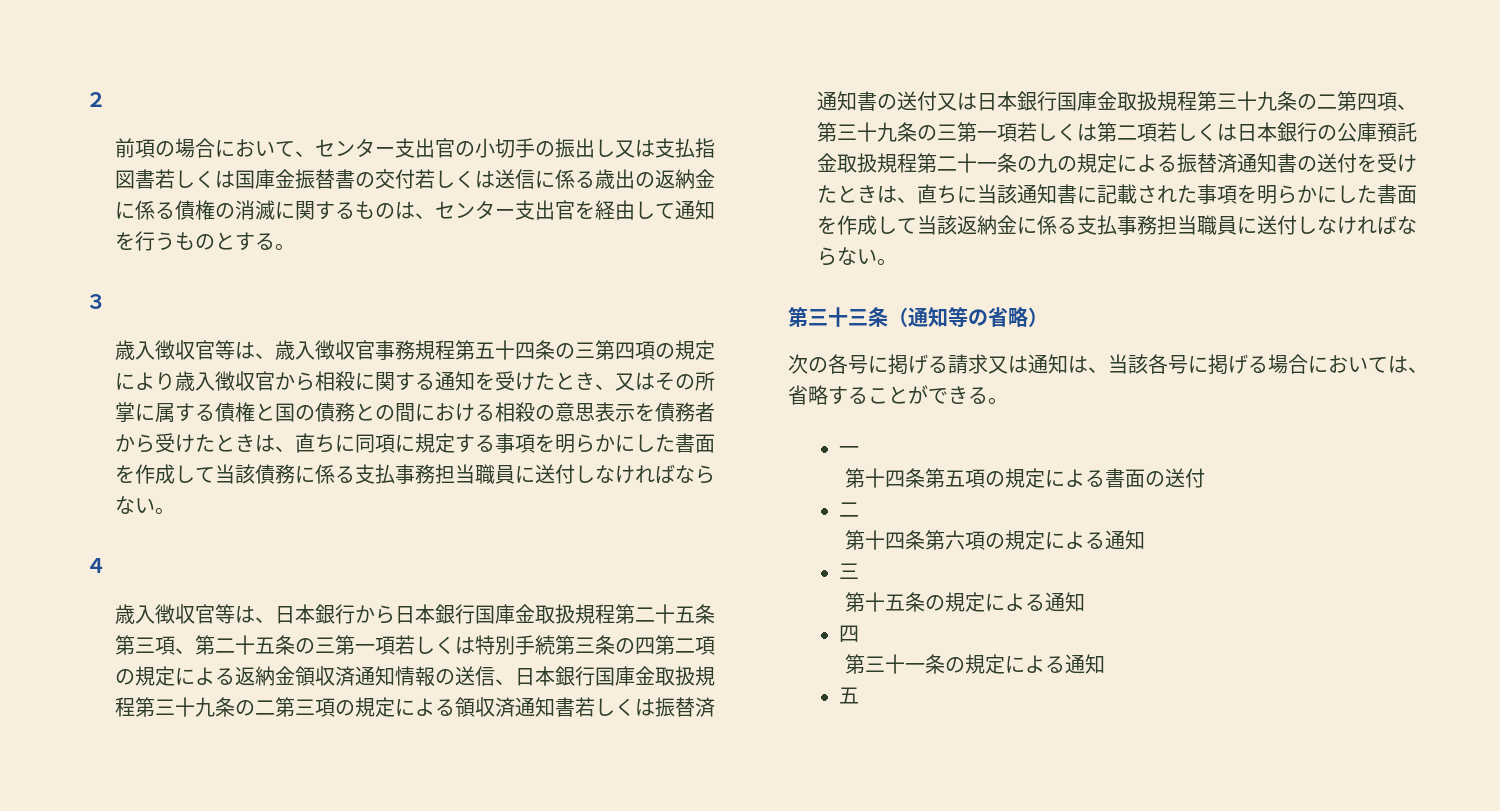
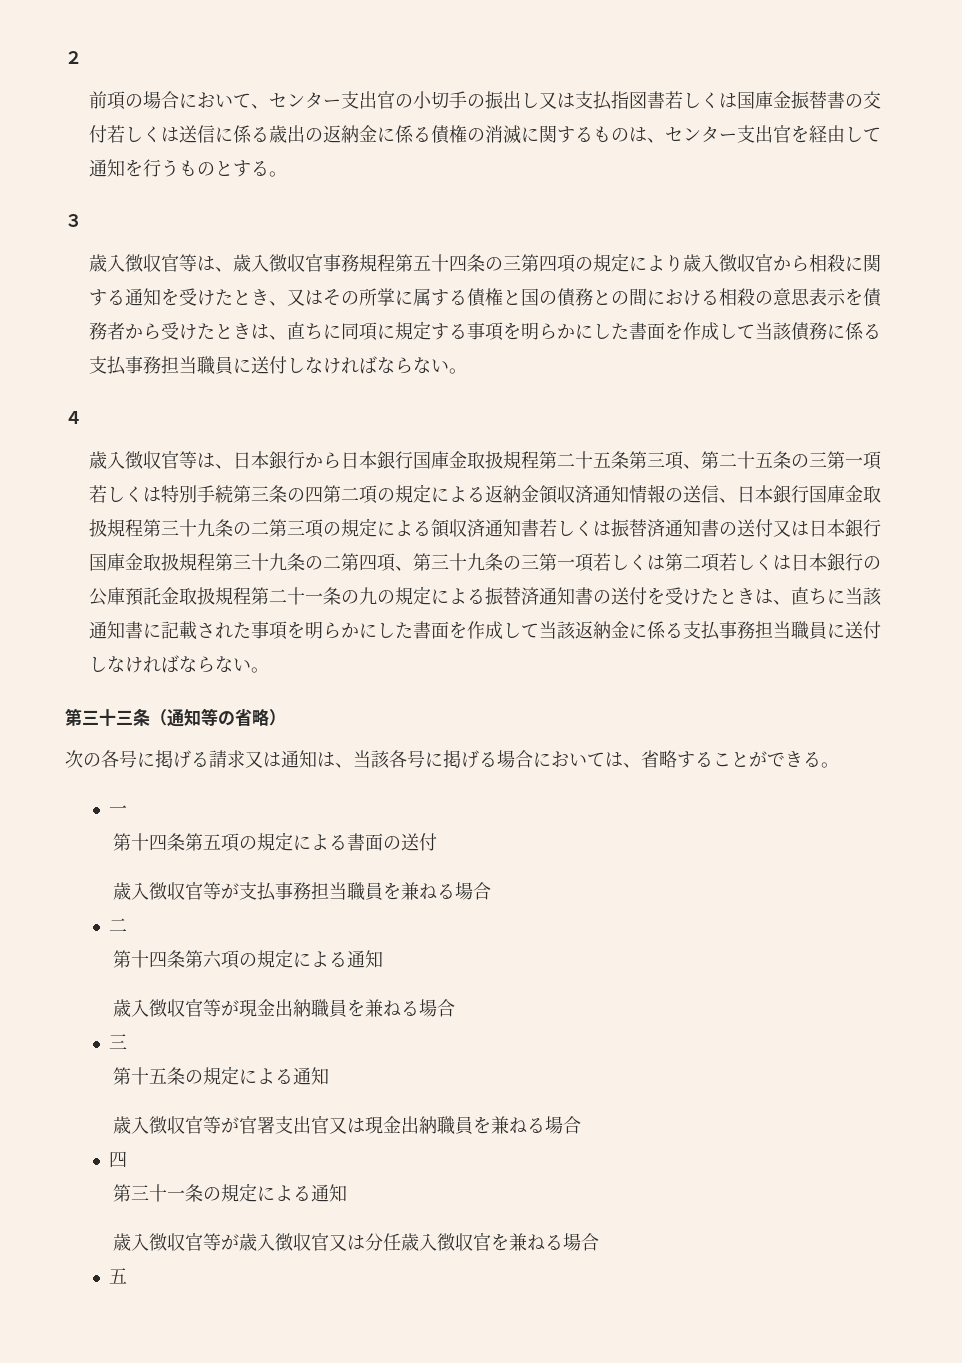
+ 歳入徴収官等が支払事務担当職員を兼ねる場合
+ 歳入徴収官等が現金出納職員を兼ねる場合
+ 歳入徴収官等が官署支出官又は現金出納職員を兼ねる場合
+ 歳入徴収官等が歳入徴収官又は分任歳入徴収官を兼ねる場合

